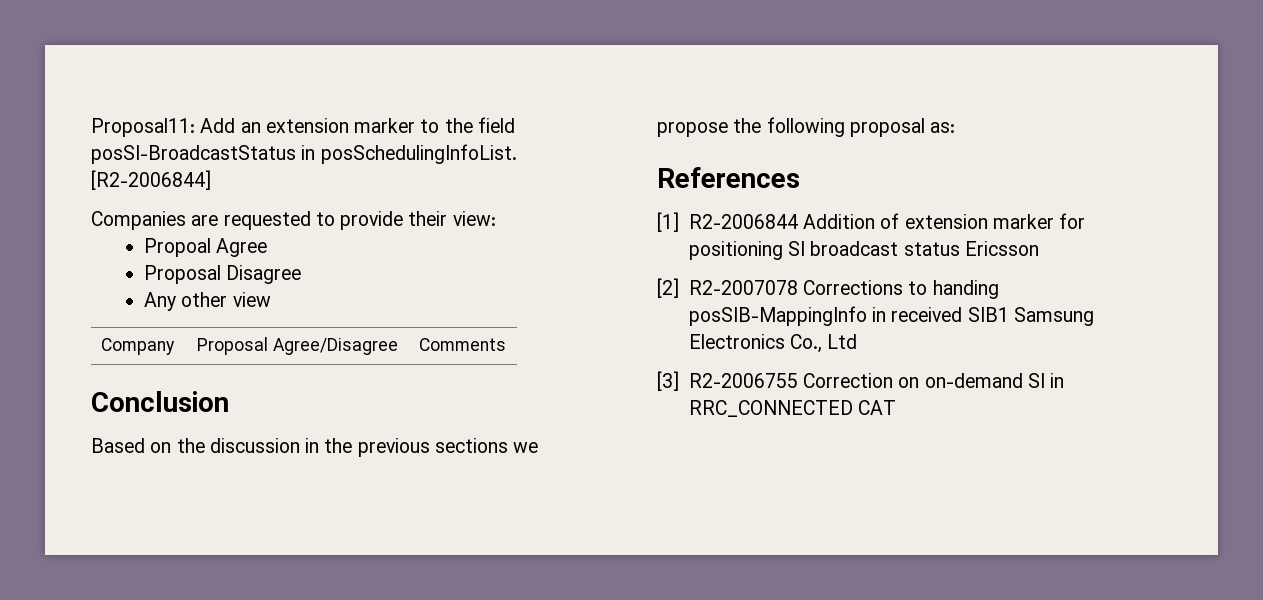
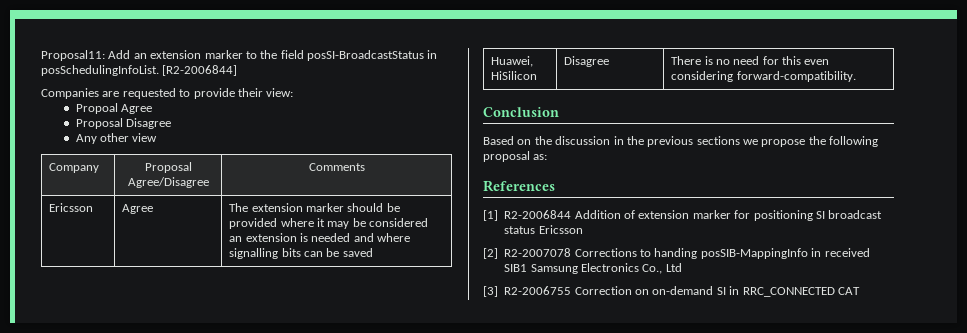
+ Ericsson | Agree | The extension marker should be provided where it may be considered an extension is needed and where signalling bits can be saved
+ Huawei, HiSilicon | Disagree | There is no need for this even considering forward-compatibility.

